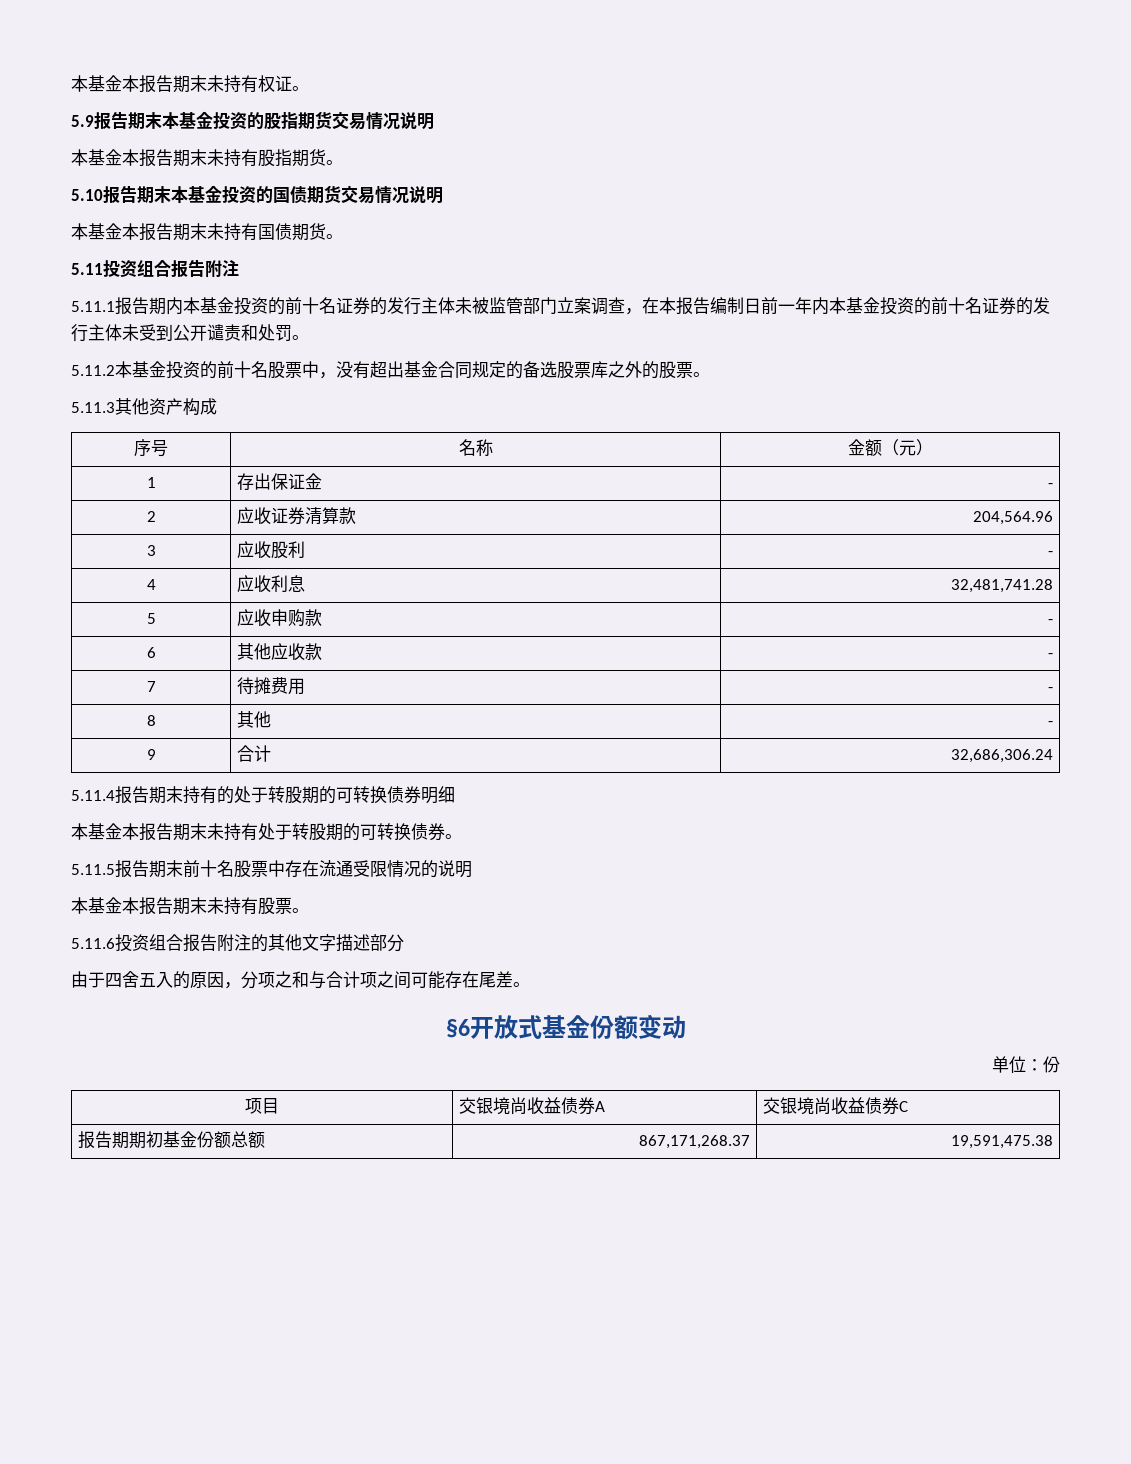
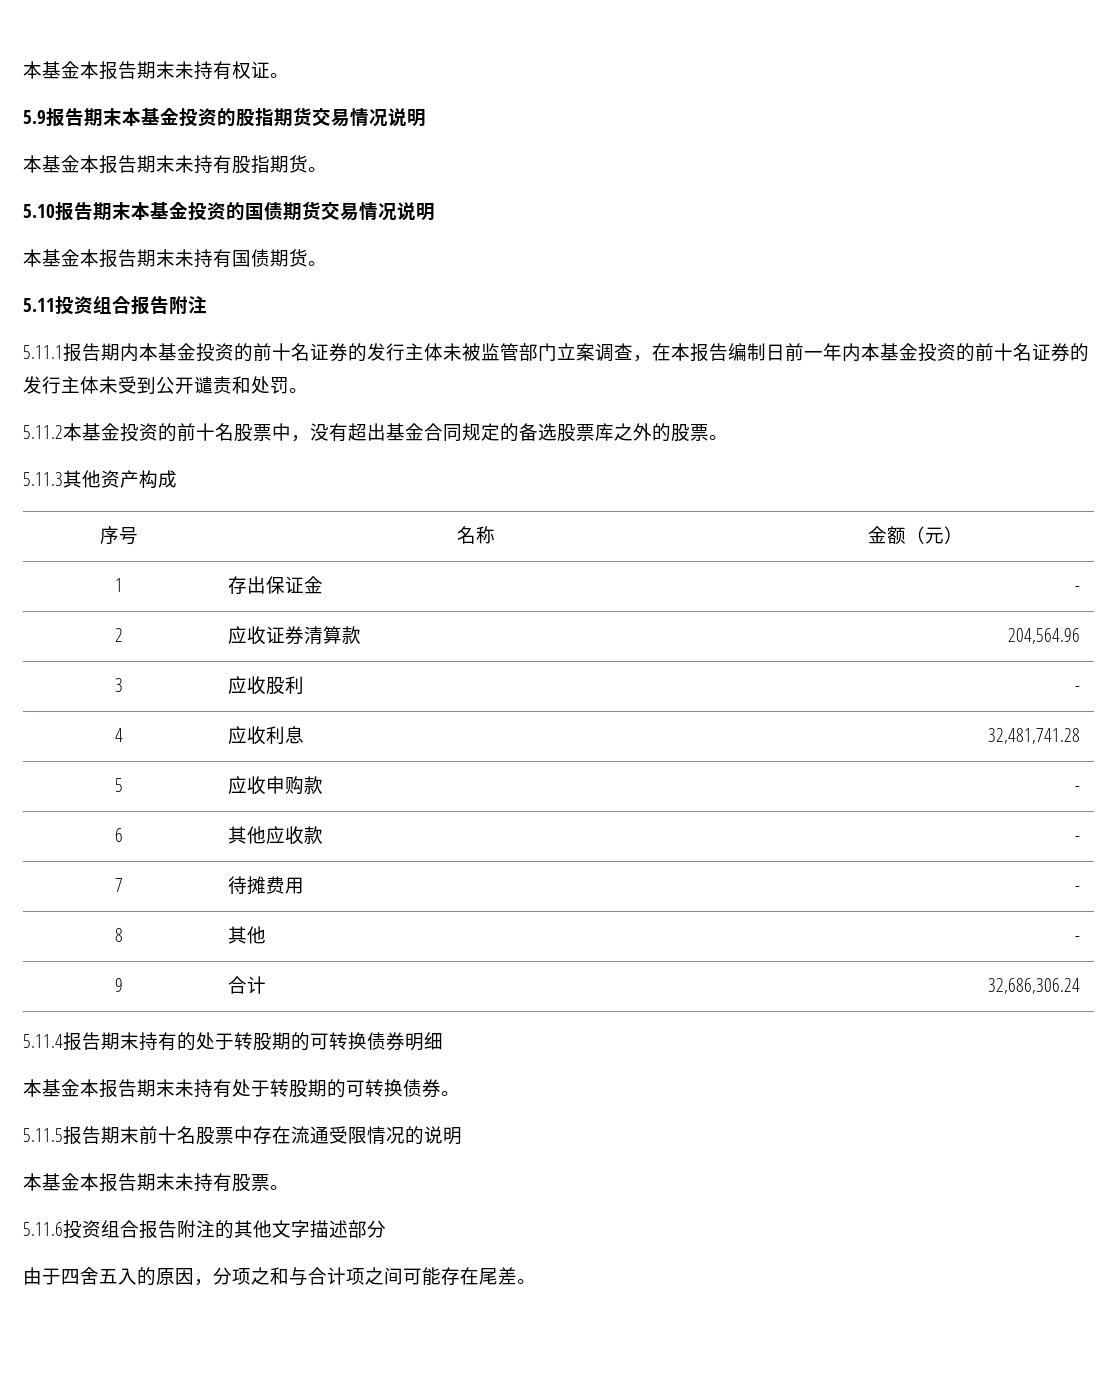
- §6开放式基金份额变动
- 单位：份
- 项目 | 交银境尚收益债券A | 交银境尚收益债券C
- 报告期期初基金份额总额 | 867,171,268.37 | 19,591,475.38

